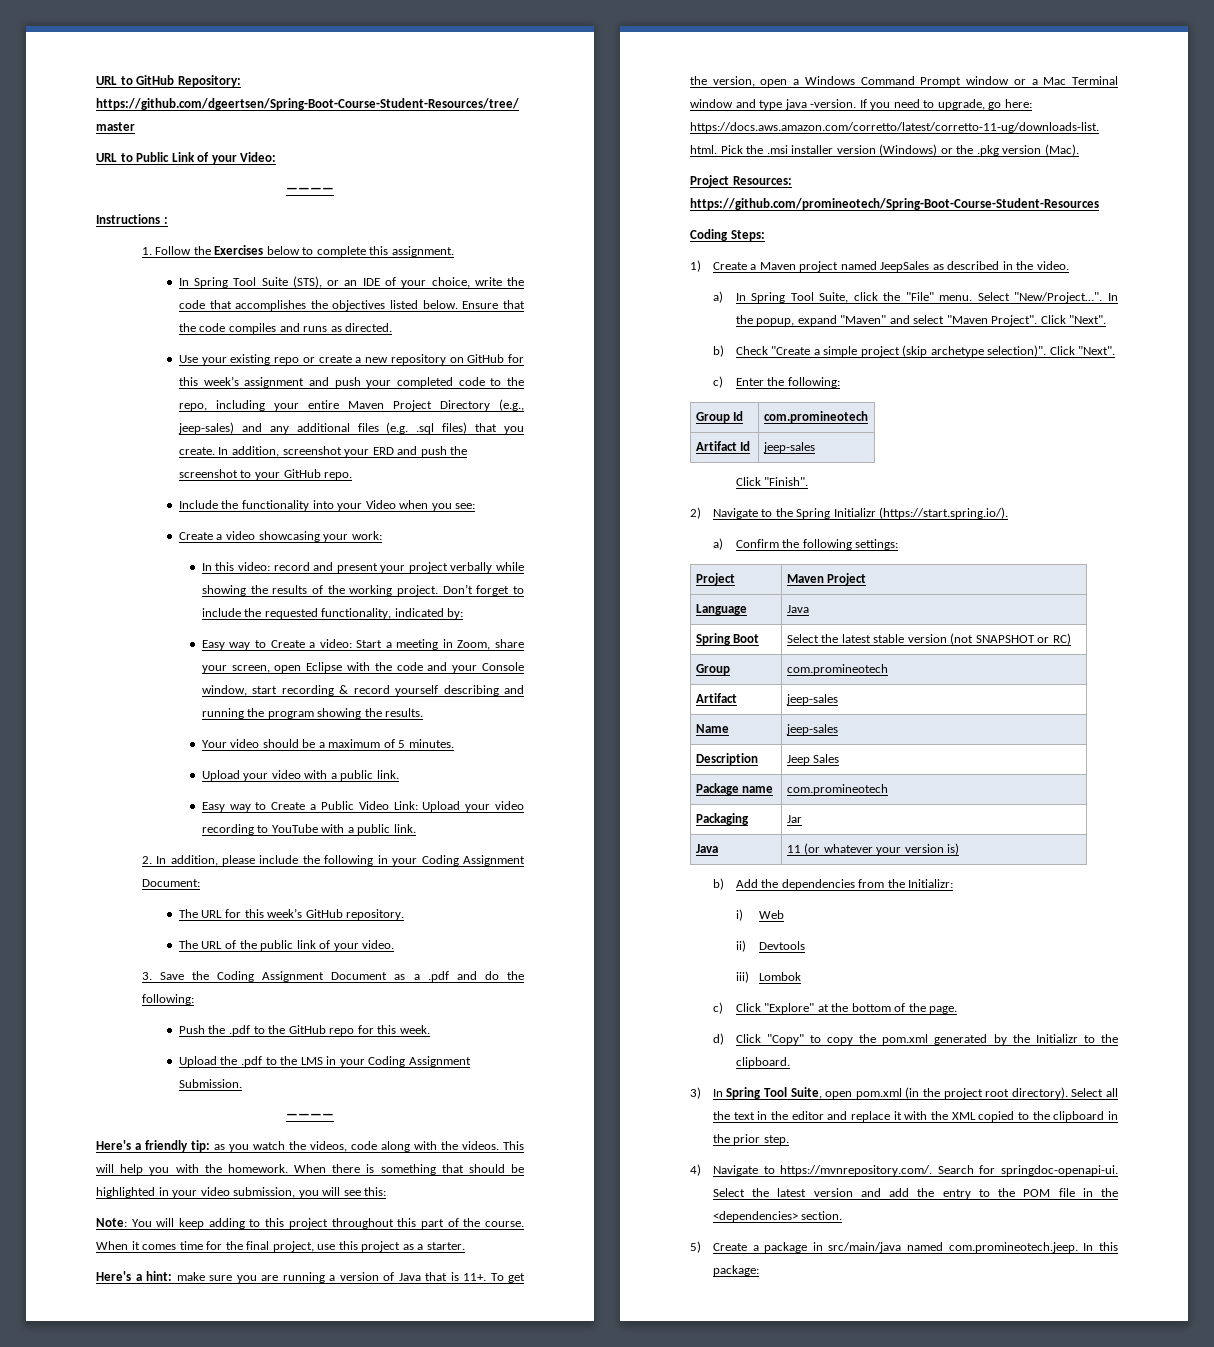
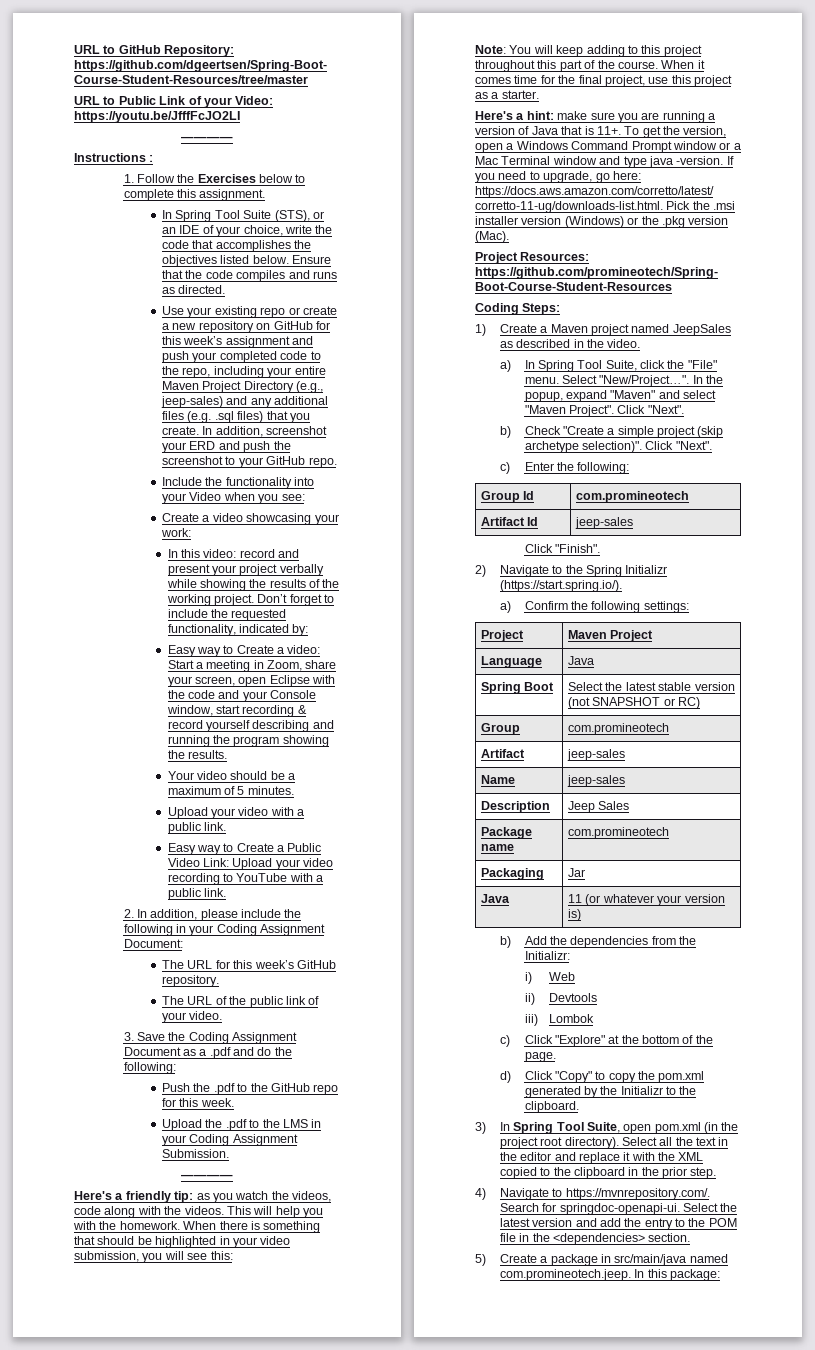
- URL to Public Link of your Video:
+ URL to Public Link of your Video: https://youtu.be/JfffFcJO2LI

